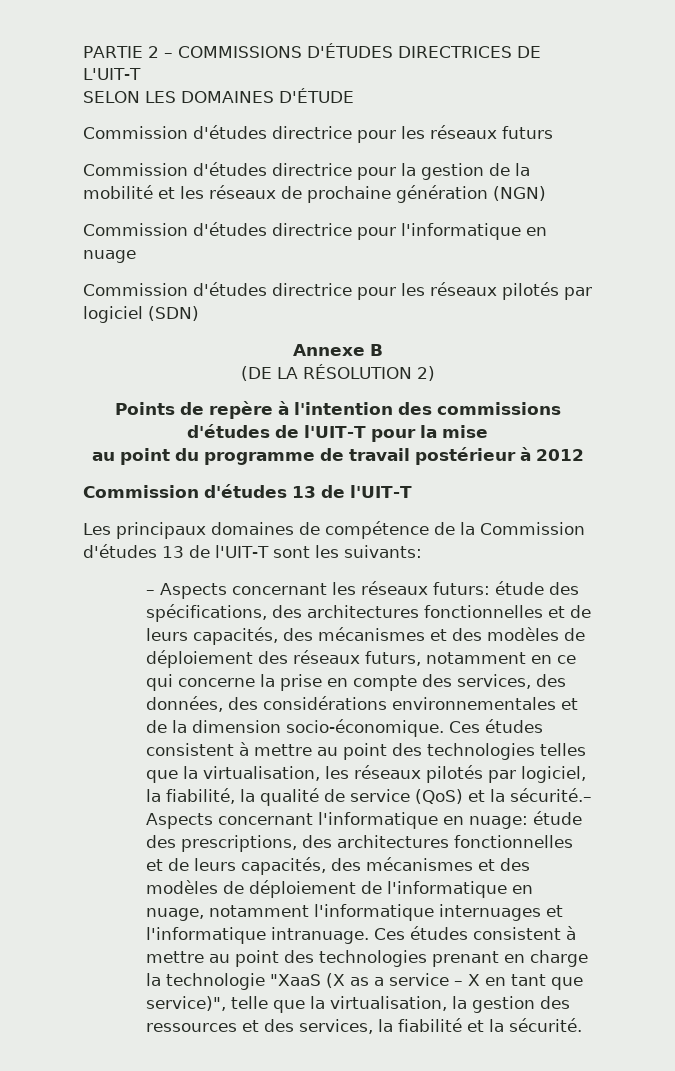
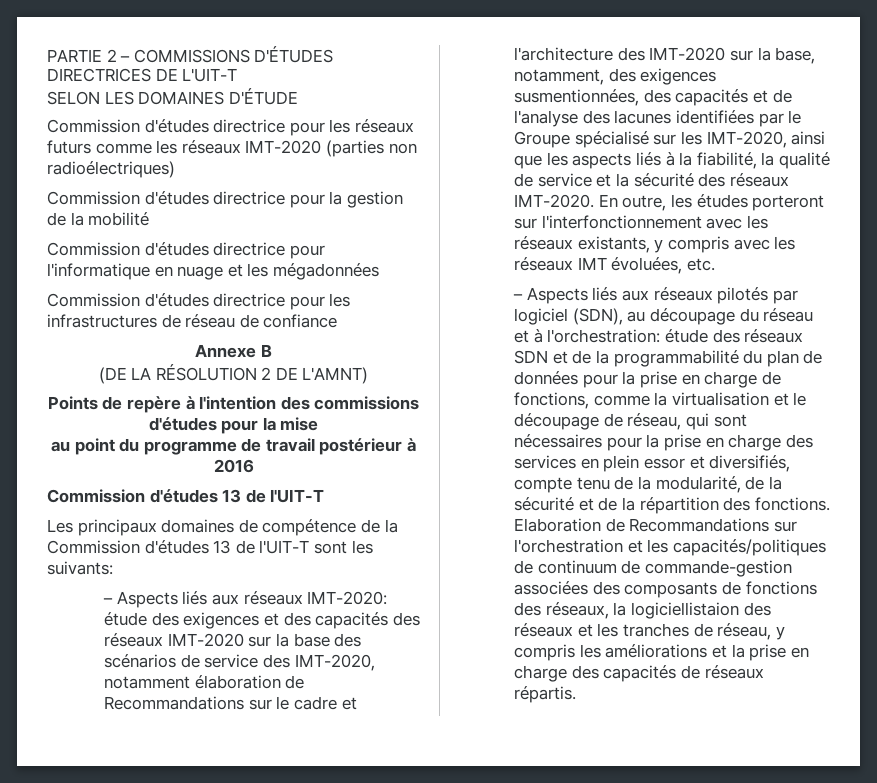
- Commission d'études directrice pour les réseaux futurs
+ Commission d'études directrice pour les réseaux futurs comme les réseaux IMT-2020 (parties non radioélectriques)
- Commission d'études directrice pour la gestion de la mobilité et les réseaux de prochaine génération (NGN)
+ Commission d'études directrice pour la gestion de la mobilité
- Commission d'études directrice pour l'informatique en nuage
- Commission d'études directrice pour les réseaux pilotés par logiciel (SDN)
+ Commission d'études directrice pour l'informatique en nuage et les mégadonnées
+ Commission d'études directrice pour les infrastructures de réseau de confiance
- (DE LA RÉSOLUTION 2)
+ (DE LA RÉSOLUTION 2 DE L'AMNT)
- Points de repère à l'intention des commissions d'études de l'UIT-T pour la mise
+ Points de repère à l'intention des commissions d'études pour la mise
- au point du programme de travail postérieur à 2012
+ au point du programme de travail postérieur à 2016
- – Aspects concernant les réseaux futurs: étude des spécifications, des architectures fonctionnelles et de leurs capacités, des mécanismes et des modèles de déploiement des réseaux futurs, notamment en ce qui concerne la prise en compte des services, des données, des considérations environnementales et de la dimension socio-économique. Ces études consistent à mettre au point des technologies telles que la virtualisation, les réseaux pilotés par logiciel, la fiabilité, la qualité de service (QoS) et la sécurité.– Aspects concernant l'informatique en nuage: étude des prescriptions, des architectures fonctionnelles et de leurs capacités, des mécanismes et des modèles de déploiement de l'informatique en nuage, notamment l'informatique internuages et l'informatique intranuage. Ces études consistent à mettre au point des technologies prenant en charge la technologie "XaaS (X as a service – X en tant que service)", telle que la virtualisation, la gestion des ressources et des services, la fiabilité et la sécurité.
+ – Aspects liés aux réseaux IMT-2020: étude des exigences et des capacités des réseaux IMT-2020 sur la base des scénarios de service des IMT-2020, notamment élaboration de Recommandations sur le cadre et l'architecture des IMT-2020 sur la base, notamment, des exigences susmentionnées, des capacités et de l'analyse des lacunes identifiées par le Groupe spécialisé sur les IMT-2020, ainsi que les aspects liés à la fiabilité, la qualité de service et la sécurité des réseaux IMT-2020. En outre, les études porteront sur l'interfonctionnement avec les réseaux existants, y compris avec les réseaux IMT évoluées, etc.
+ – Aspects liés aux réseaux pilotés par logiciel (SDN), au découpage du réseau et à l'orchestration: étude des réseaux SDN et de la programmabilité du plan de données pour la prise en charge de fonctions, comme la virtualisation et le découpage de réseau, qui sont nécessaires pour la prise en charge des services en plein essor et diversifiés, compte tenu de la modularité, de la sécurité et de la répartition des fonctions. Elaboration de Recommandations sur l'orchestration et les capacités/politiques de continuum de commande-gestion associées des composants de fonctions des réseaux, la logiciellistaion des réseaux et les tranches de réseau, y compris les améliorations et la prise en charge des capacités de réseaux répartis.

